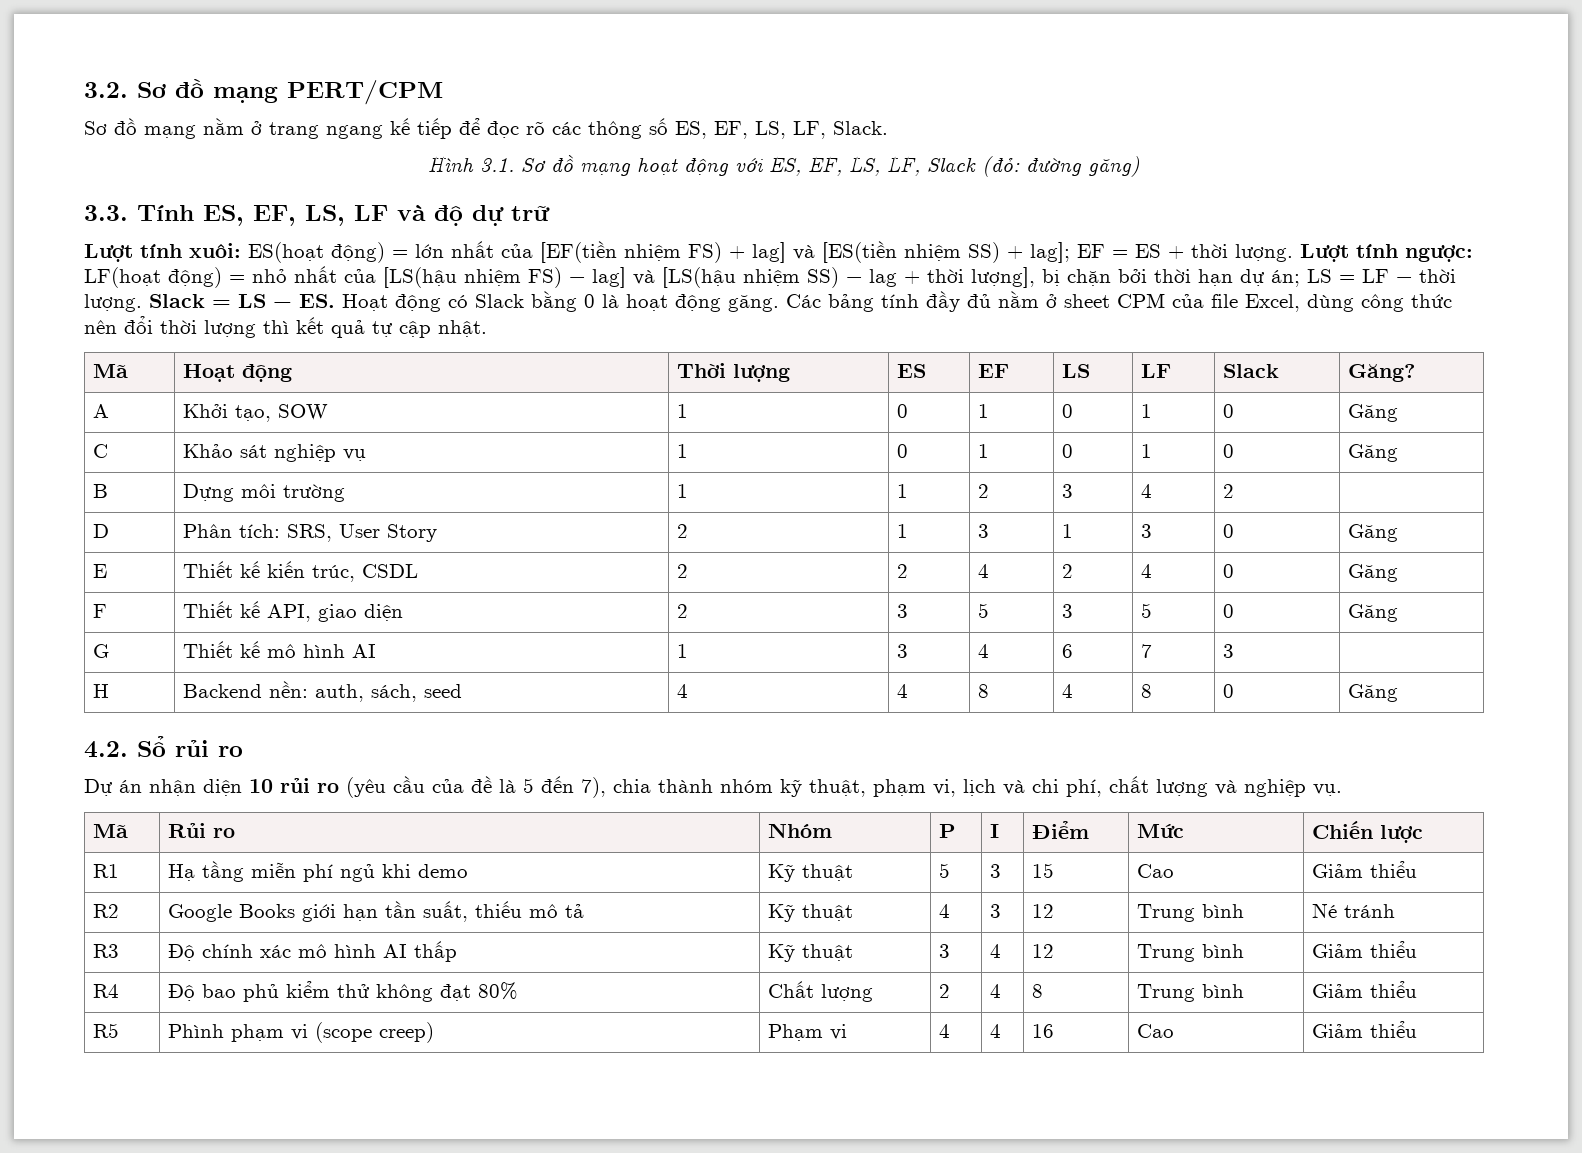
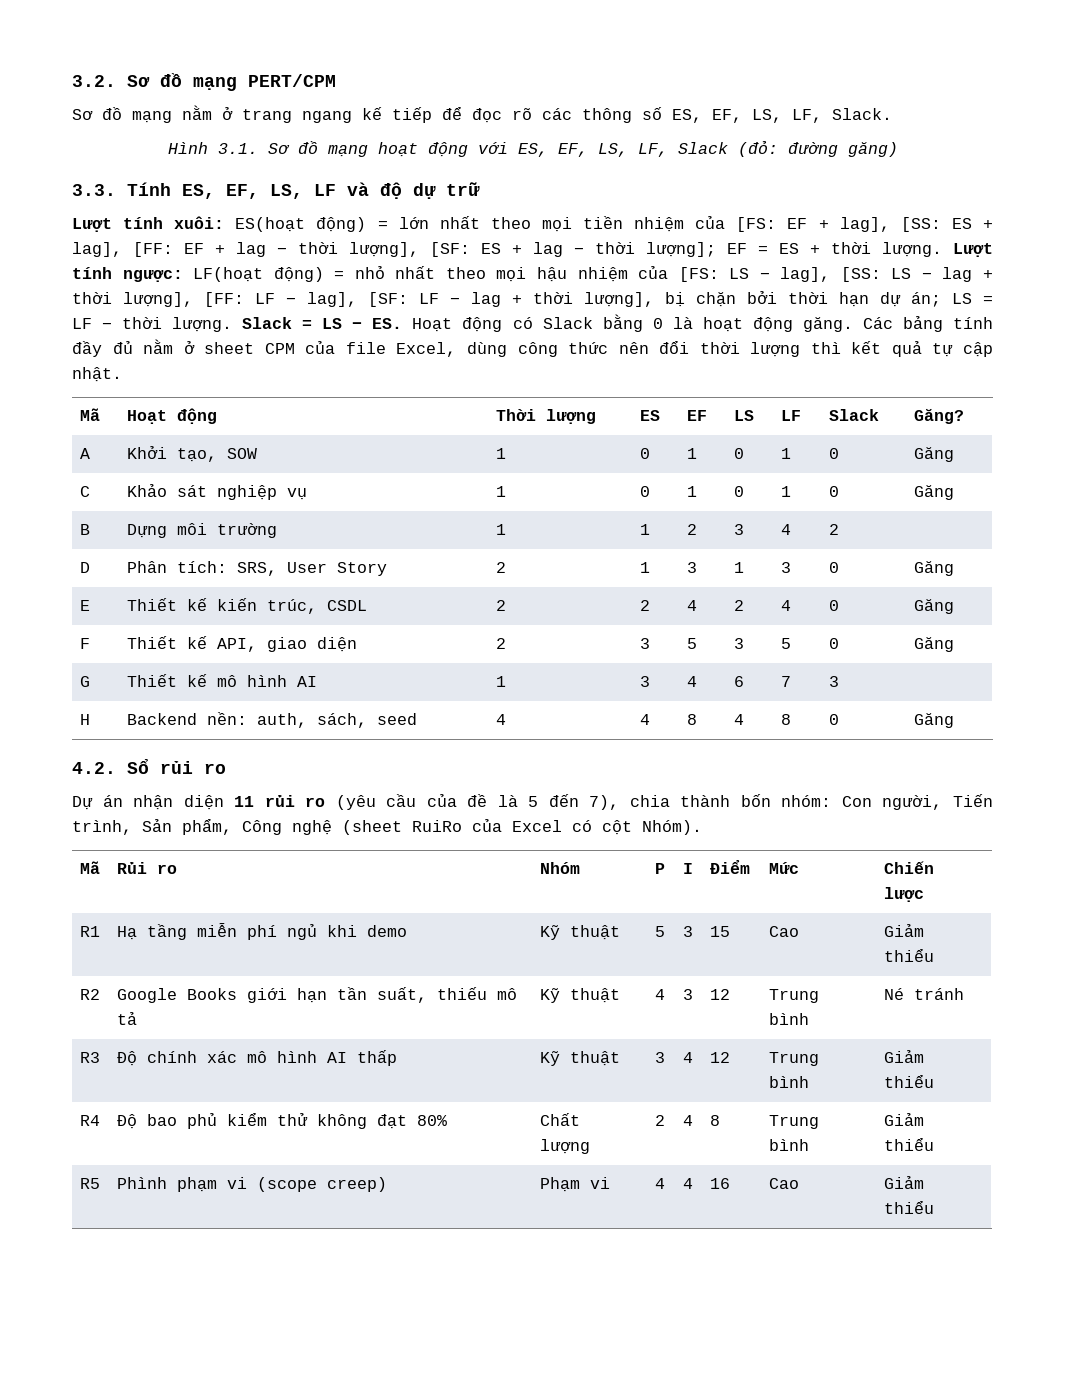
- Lượt tính xuôi: ES(hoạt động) = lớn nhất của [EF(tiền nhiệm FS) + lag] và [ES(tiền nhiệm SS) + lag]; EF = ES + thời lượng.
+ Lượt tính xuôi: ES(hoạt động) = lớn nhất theo mọi tiền nhiệm của [FS: EF + lag], [SS: ES + lag], [FF: EF + lag − thời lượng], [SF: ES + lag − thời lượng]; EF = ES + thời lượng.
- Lượt tính ngược: LF(hoạt động) = nhỏ nhất của [LS(hậu nhiệm FS) − lag] và [LS(hậu nhiệm SS) − lag + thời lượng], bị chặn bởi thời hạn dự án; LS = LF − thời lượng.
+ Lượt tính ngược: LF(hoạt động) = nhỏ nhất theo mọi hậu nhiệm của [FS: LS − lag], [SS: LS − lag + thời lượng], [FF: LF − lag], [SF: LF − lag + thời lượng], bị chặn bởi thời hạn dự án; LS = LF − thời lượng.
- Dự án nhận diện 10 rủi ro (yêu cầu của đề là 5 đến 7), chia thành nhóm kỹ thuật, phạm vi, lịch và chi phí, chất lượng và nghiệp vụ.
+ Dự án nhận diện 11 rủi ro (yêu cầu của đề là 5 đến 7), chia thành bốn nhóm: Con người, Tiến trình, Sản phẩm, Công nghệ (sheet RuiRo của Excel có cột Nhóm).

